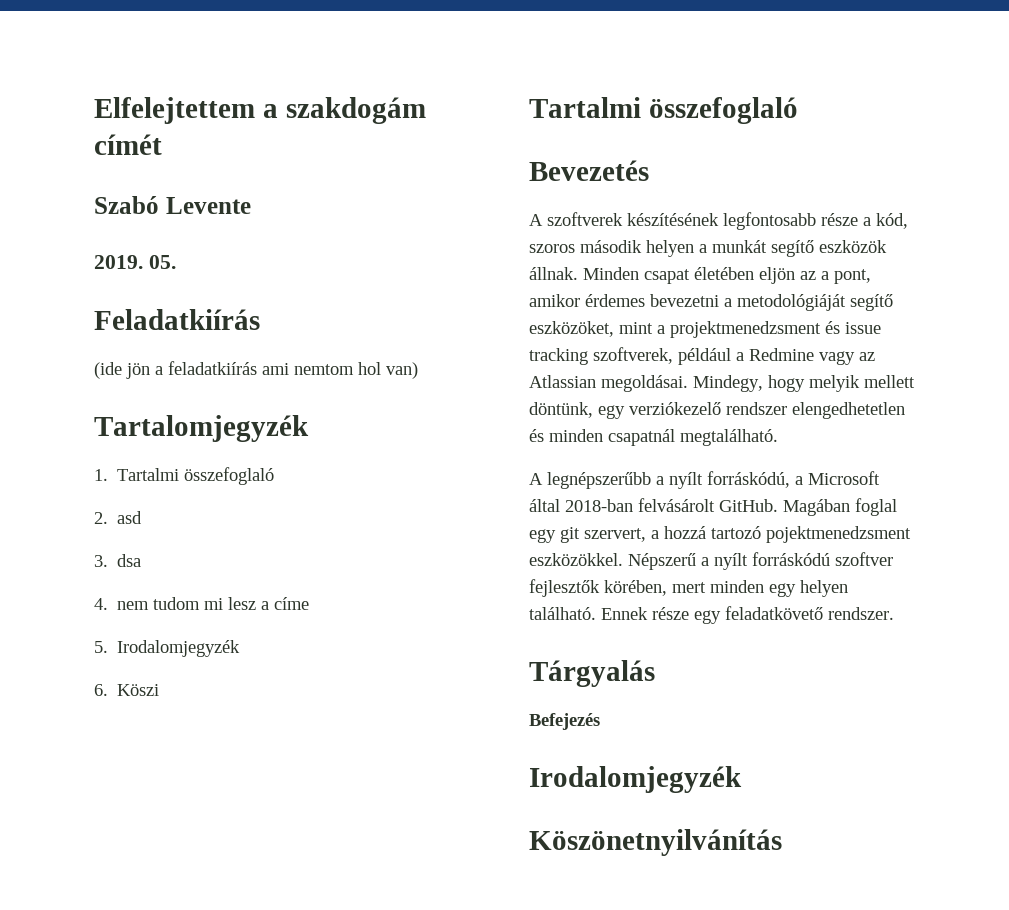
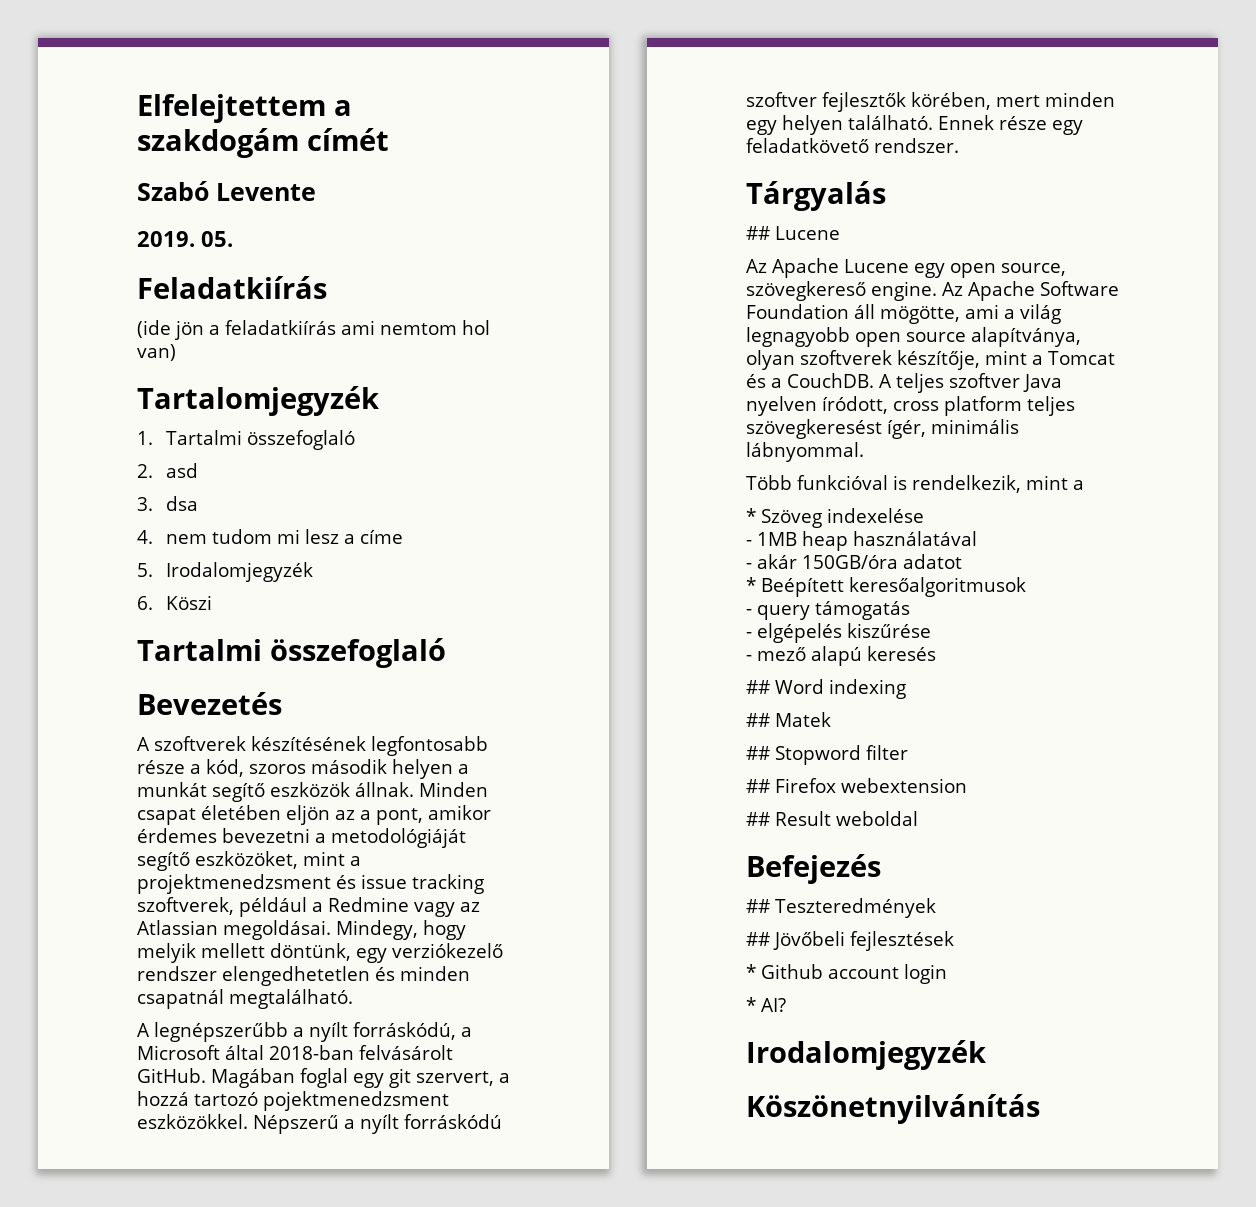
+ ## Lucene
+ Az Apache Lucene egy open source, szövegkereső engine. Az Apache Software Foundation áll mögötte, ami a világ legnagyobb open source alapítványa, olyan szoftverek készítője, mint a Tomcat és a CouchDB. A teljes szoftver Java nyelven íródott, cross platform teljes szövegkeresést ígér, minimális lábnyommal.
+ Több funkcióval is rendelkezik, mint a
+ * Szöveg indexelése
+ - 1MB heap használatával
+ - akár 150GB/óra adatot
+ * Beépített keresőalgoritmusok
+ - query támogatás
+ - elgépelés kiszűrése
+ - mező alapú keresés
+ ## Word indexing
+ ## Matek
+ ## Stopword filter
+ ## Firefox webextension
+ ## Result weboldal
  Befejezés
+ ## Teszteredmények
+ ## Jövőbeli fejlesztések
+ * Github account login
+ * AI?

